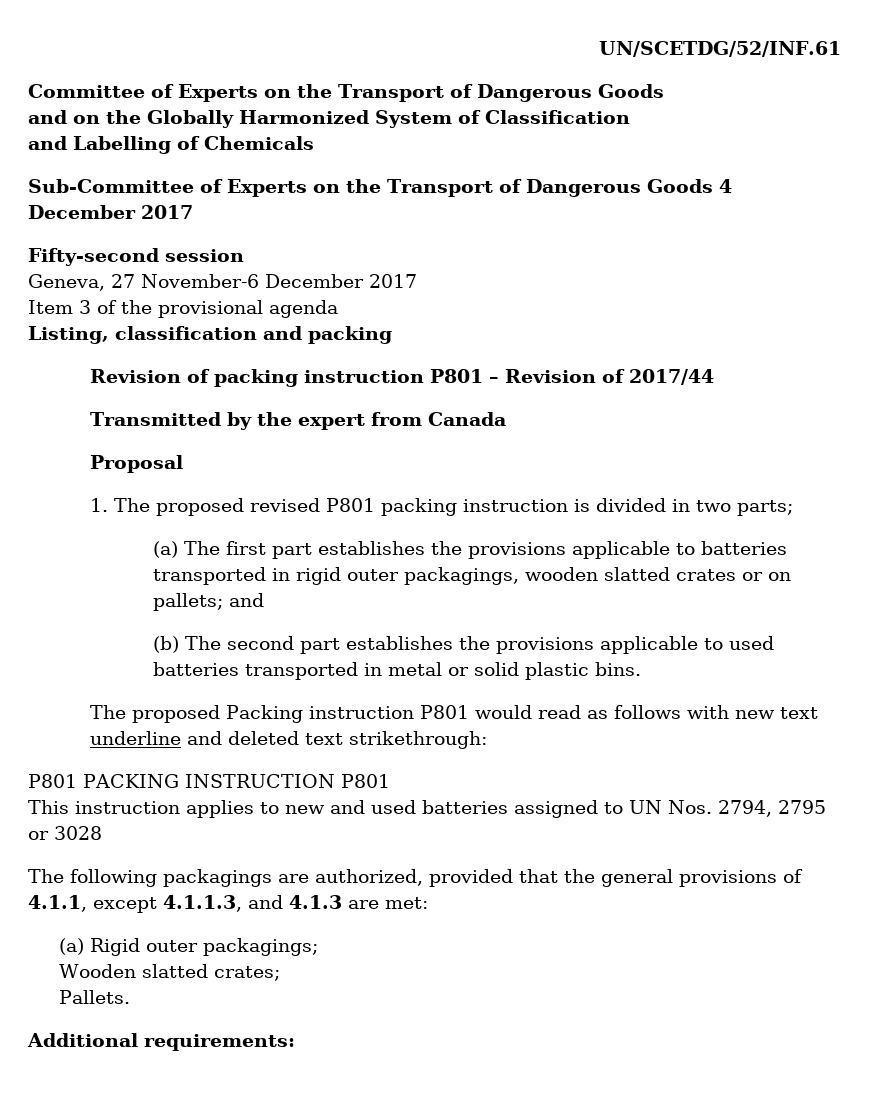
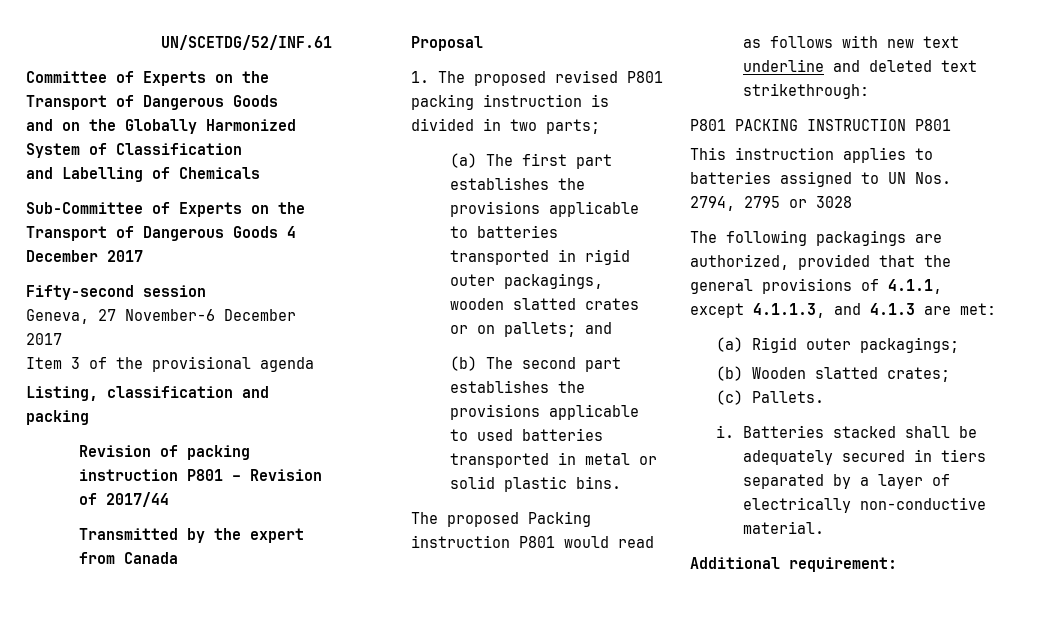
- This instruction applies to new and used batteries assigned to UN Nos. 2794, 2795 or 3028
+ This instruction applies to batteries assigned to UN Nos. 2794, 2795 or 3028
- Wooden slatted crates;
+ (b) Wooden slatted crates;
- Pallets.
+ (c) Pallets.
+ i. Batteries stacked shall be adequately secured in tiers separated by a layer of electrically non-conductive material.
- Additional requirements:
+ Additional requirement:

